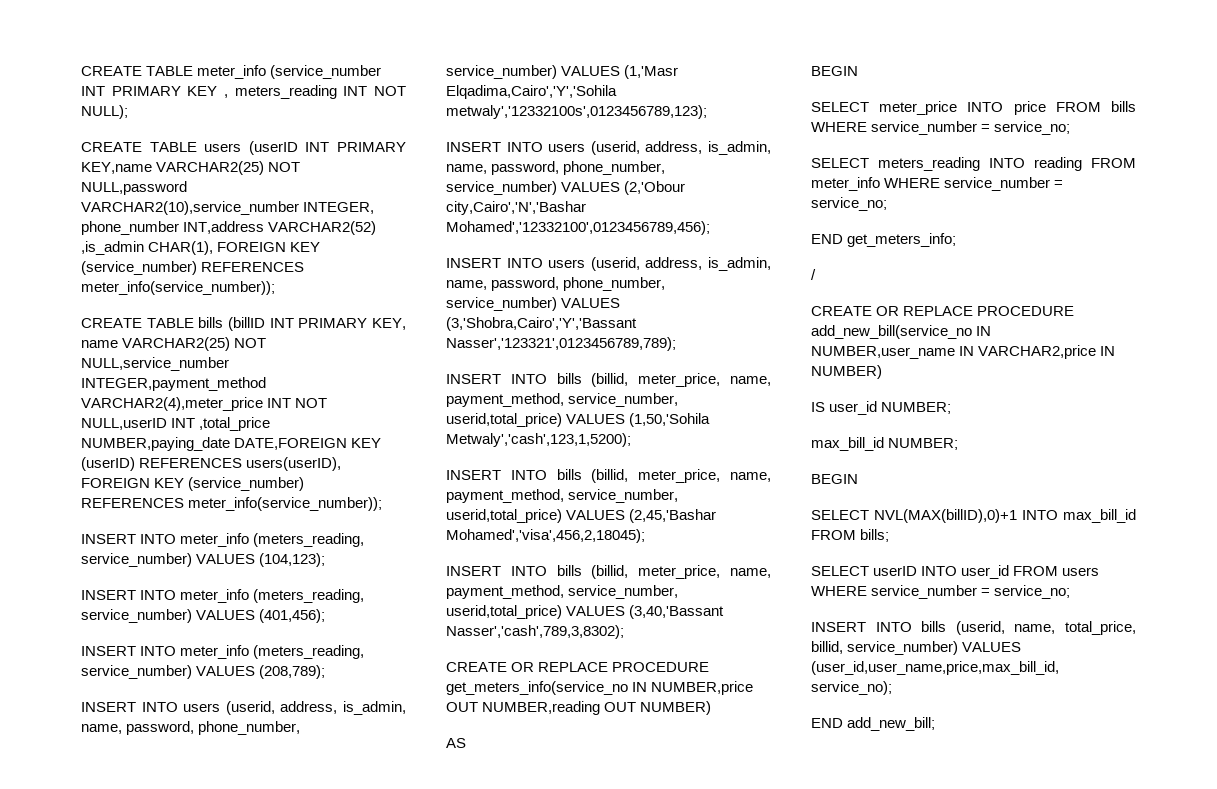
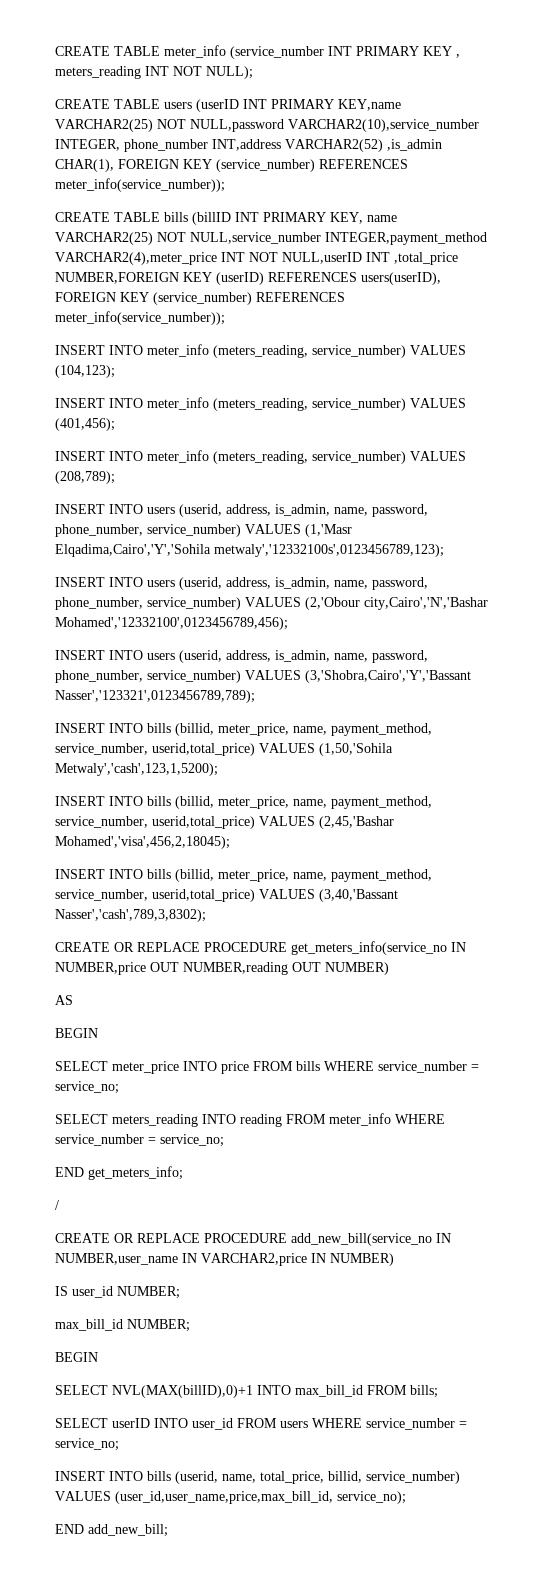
- CREATE TABLE bills (billID INT PRIMARY KEY, name VARCHAR2(25) NOT NULL,service_number INTEGER,payment_method VARCHAR2(4),meter_price INT NOT NULL,userID INT ,total_price NUMBER,paying_date DATE,FOREIGN KEY (userID) REFERENCES users(userID), FOREIGN KEY (service_number) REFERENCES meter_info(service_number));
+ CREATE TABLE bills (billID INT PRIMARY KEY, name VARCHAR2(25) NOT NULL,service_number INTEGER,payment_method VARCHAR2(4),meter_price INT NOT NULL,userID INT ,total_price NUMBER,FOREIGN KEY (userID) REFERENCES users(userID), FOREIGN KEY (service_number) REFERENCES meter_info(service_number));

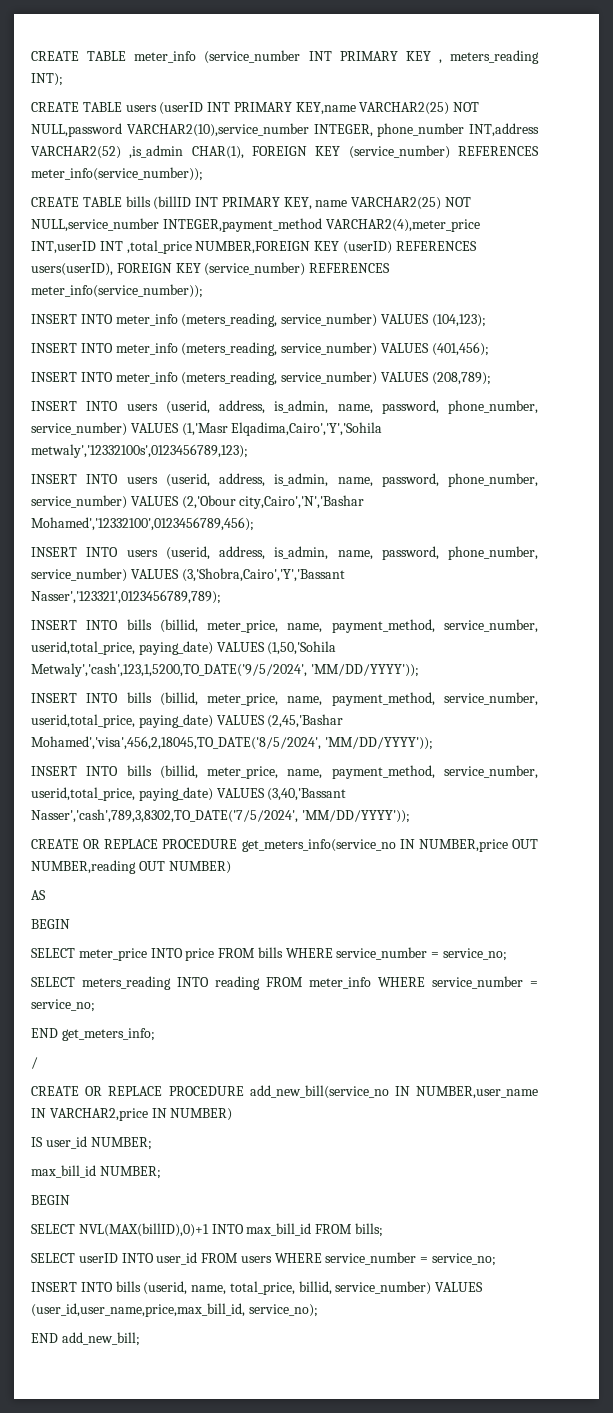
- CREATE TABLE meter_info (service_number INT PRIMARY KEY , meters_reading INT NOT NULL);
+ CREATE TABLE meter_info (service_number INT PRIMARY KEY , meters_reading INT);
- CREATE TABLE bills (billID INT PRIMARY KEY, name VARCHAR2(25) NOT NULL,service_number INTEGER,payment_method VARCHAR2(4),meter_price INT NOT NULL,userID INT ,total_price NUMBER,FOREIGN KEY (userID) REFERENCES users(userID), FOREIGN KEY (service_number) REFERENCES meter_info(service_number));
+ CREATE TABLE bills (billID INT PRIMARY KEY, name VARCHAR2(25) NOT NULL,service_number INTEGER,payment_method VARCHAR2(4),meter_price INT,userID INT ,total_price NUMBER,FOREIGN KEY (userID) REFERENCES users(userID), FOREIGN KEY (service_number) REFERENCES meter_info(service_number));
- INSERT INTO bills (billid, meter_price, name, payment_method, service_number, userid,total_price) VALUES (1,50,'Sohila Metwaly','cash',123,1,5200);
- INSERT INTO bills (billid, meter_price, name, payment_method, service_number, userid,total_price) VALUES (2,45,'Bashar Mohamed','visa',456,2,18045);
- INSERT INTO bills (billid, meter_price, name, payment_method, service_number, userid,total_price) VALUES (3,40,'Bassant Nasser','cash',789,3,8302);
+ INSERT INTO bills (billid, meter_price, name, payment_method, service_number, userid,total_price, paying_date) VALUES (1,50,'Sohila Metwaly','cash',123,1,5200,TO_DATE('9/5/2024', 'MM/DD/YYYY'));
+ INSERT INTO bills (billid, meter_price, name, payment_method, service_number, userid,total_price, paying_date) VALUES (2,45,'Bashar Mohamed','visa',456,2,18045,TO_DATE('8/5/2024', 'MM/DD/YYYY'));
+ INSERT INTO bills (billid, meter_price, name, payment_method, service_number, userid,total_price, paying_date) VALUES (3,40,'Bassant Nasser','cash',789,3,8302,TO_DATE('7/5/2024', 'MM/DD/YYYY'));

